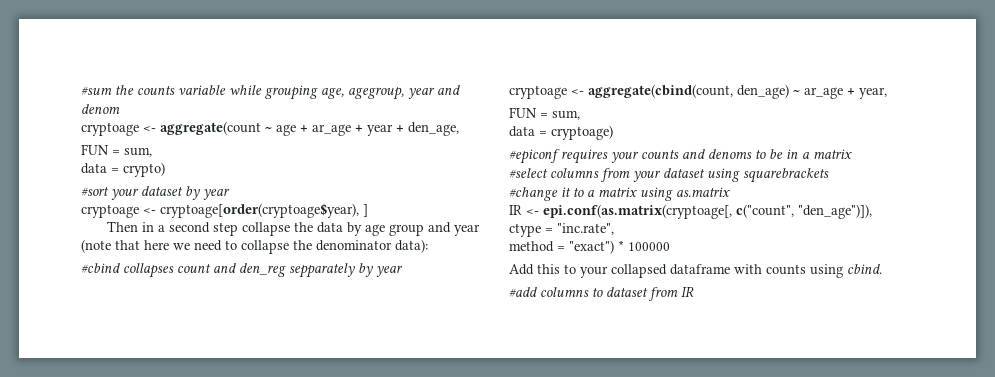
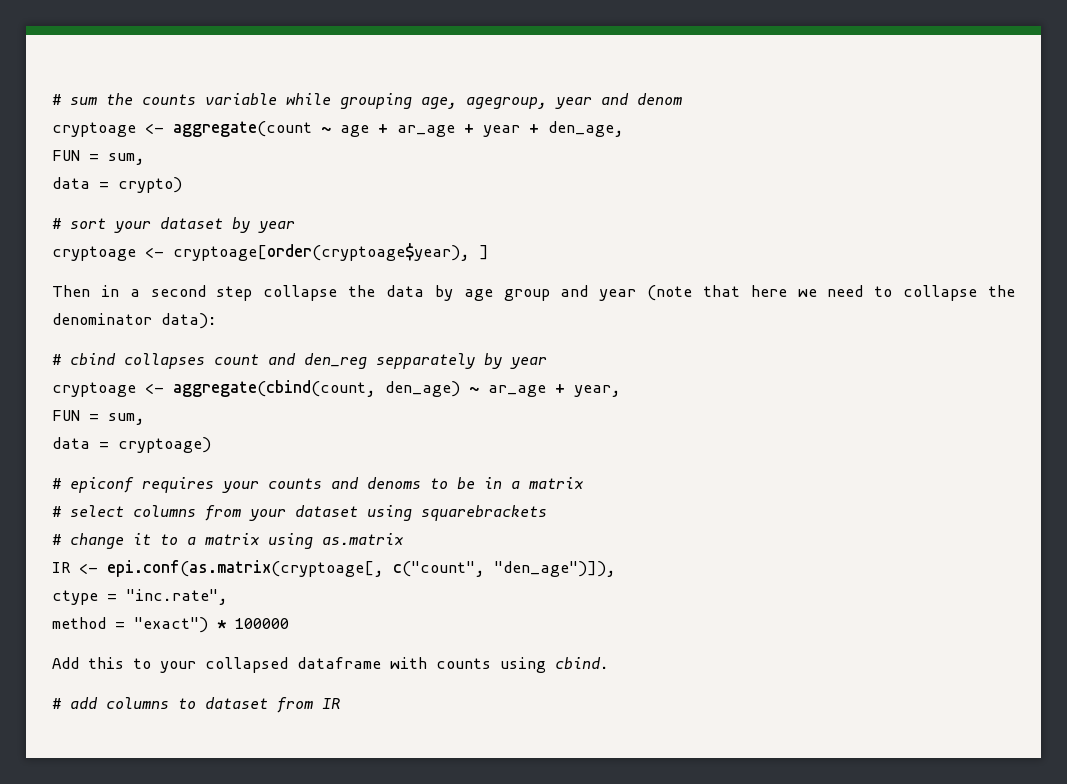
- #sum the counts variable while grouping age, agegroup, year and denom
+ # sum the counts variable while grouping age, agegroup, year and denom
- #sort your dataset by year
+ # sort your dataset by year
- #cbind collapses count and den_reg sepparately by year
+ # cbind collapses count and den_reg sepparately by year
- #epiconf requires your counts and denoms to be in a matrix
+ # epiconf requires your counts and denoms to be in a matrix
- #select columns from your dataset using squarebrackets
+ # select columns from your dataset using squarebrackets
- #change it to a matrix using as.matrix
+ # change it to a matrix using as.matrix
- #add columns to dataset from IR
+ # add columns to dataset from IR

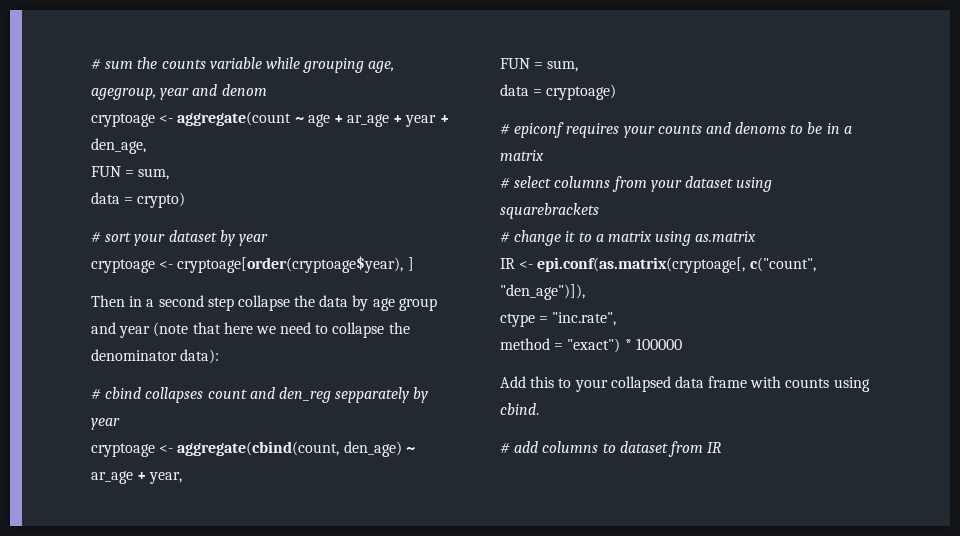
- Add this to your collapsed dataframe with counts using cbind.
+ Add this to your collapsed data frame with counts using cbind.

